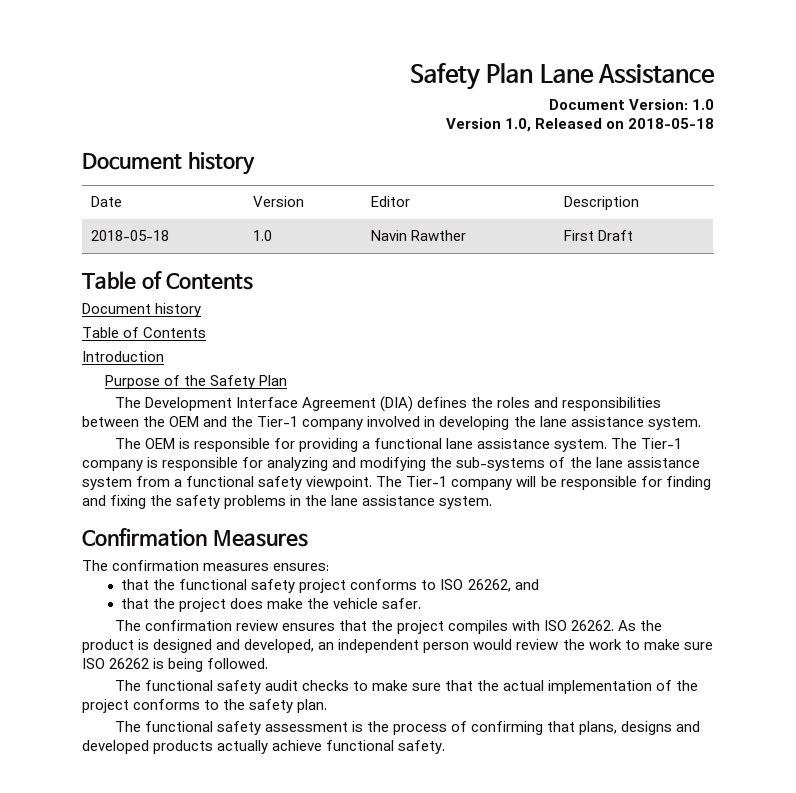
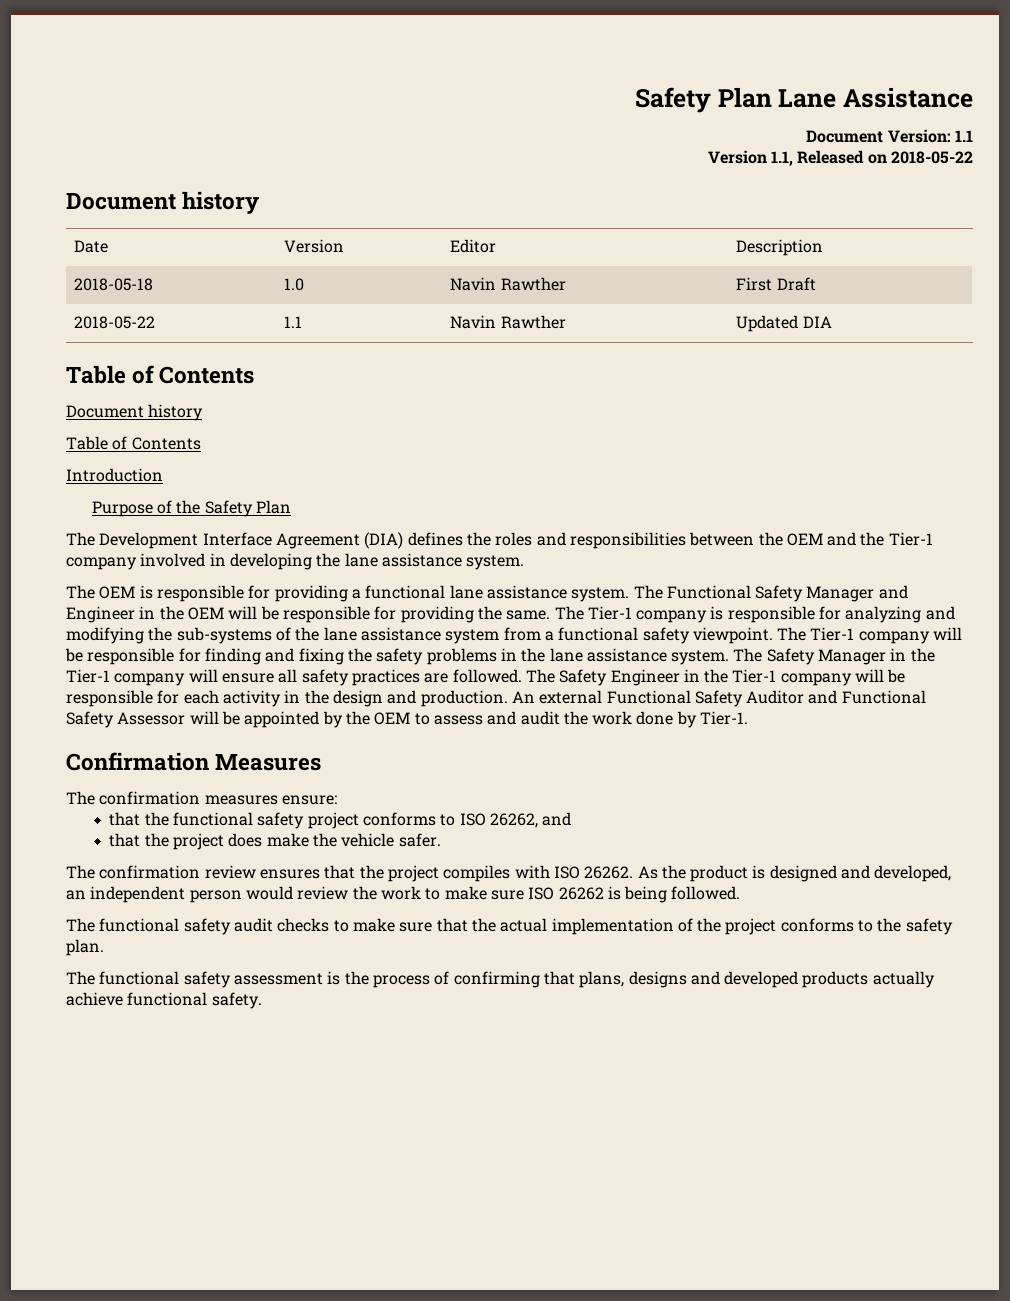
- Document Version: 1.0
- Version 1.0, Released on 2018-05-18
+ Document Version: 1.1
+ Version 1.1, Released on 2018-05-22
+ 2018-05-22 | 1.1 | Navin Rawther | Updated DIA
- The Tier-1 company is responsible for analyzing and modifying the sub-systems of the lane assistance system from a functional safety viewpoint.
+ The Functional Safety Manager and Engineer in the OEM will be responsible for providing the same. The Tier-1 company is responsible for analyzing and modifying the sub-systems of the lane assistance system from a functional safety viewpoint.
+ The Safety Manager in the Tier-1 company will ensure all safety practices are followed. The Safety Engineer in the Tier-1 company will be responsible for each activity in the design and production. An external Functional Safety Auditor and Functional Safety Assessor will be appointed by the OEM to assess and audit the work done by Tier-1.
- The confirmation measures ensures:
+ The confirmation measures ensure:

